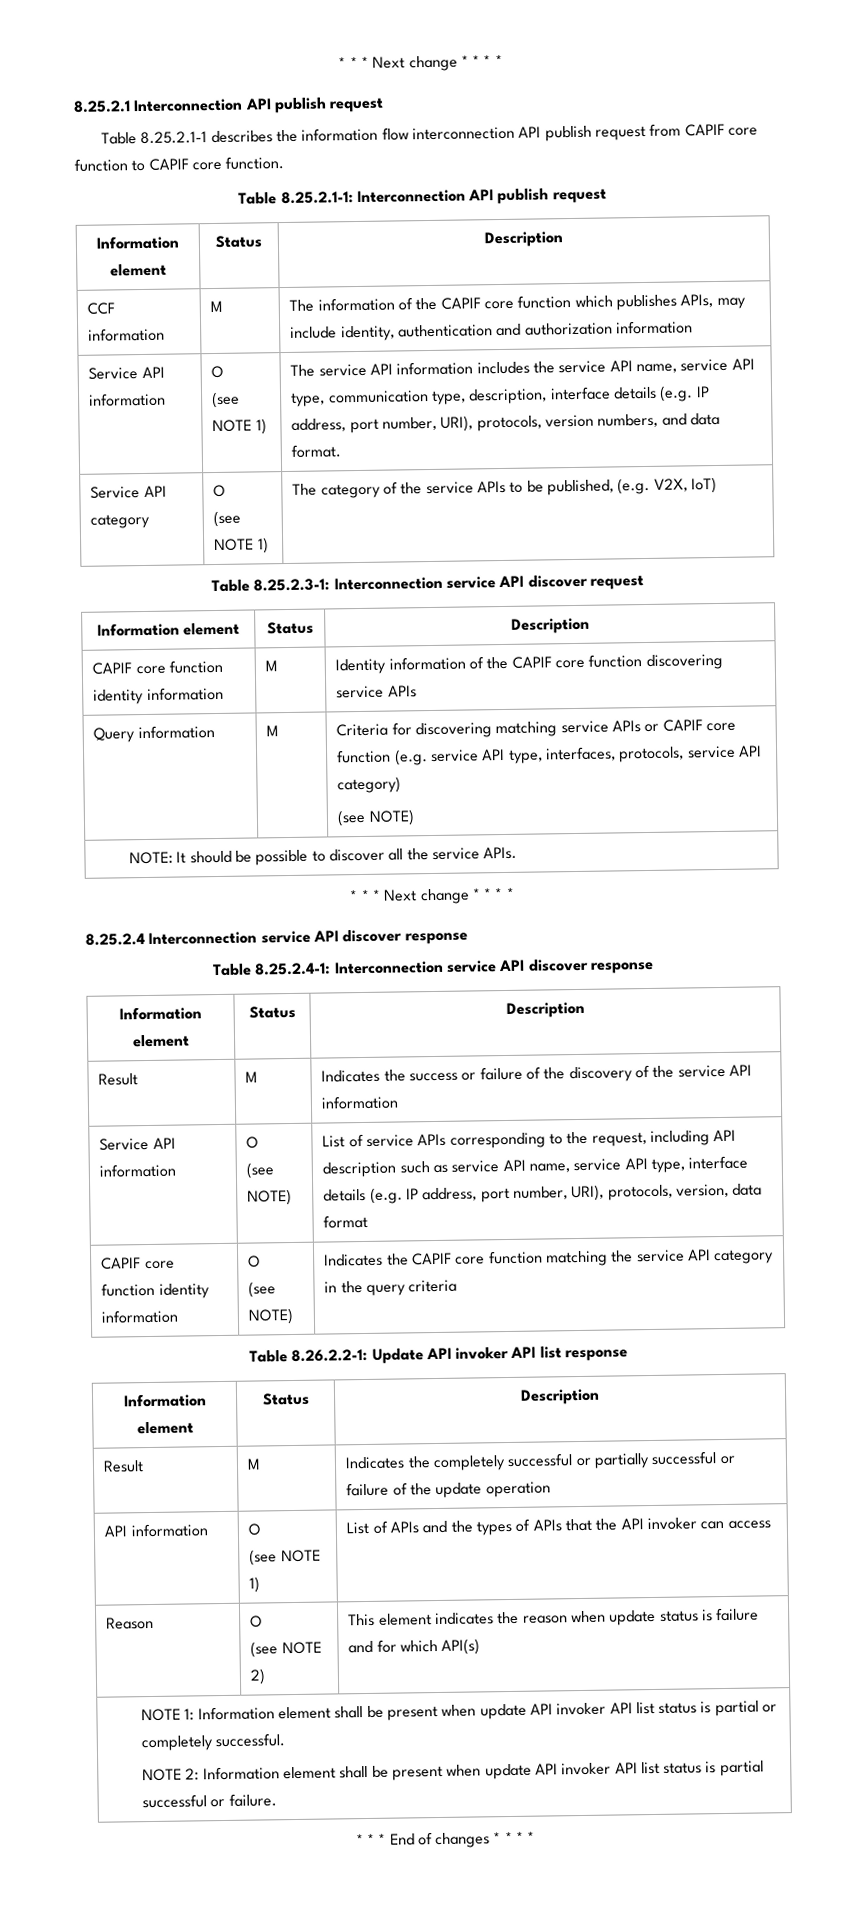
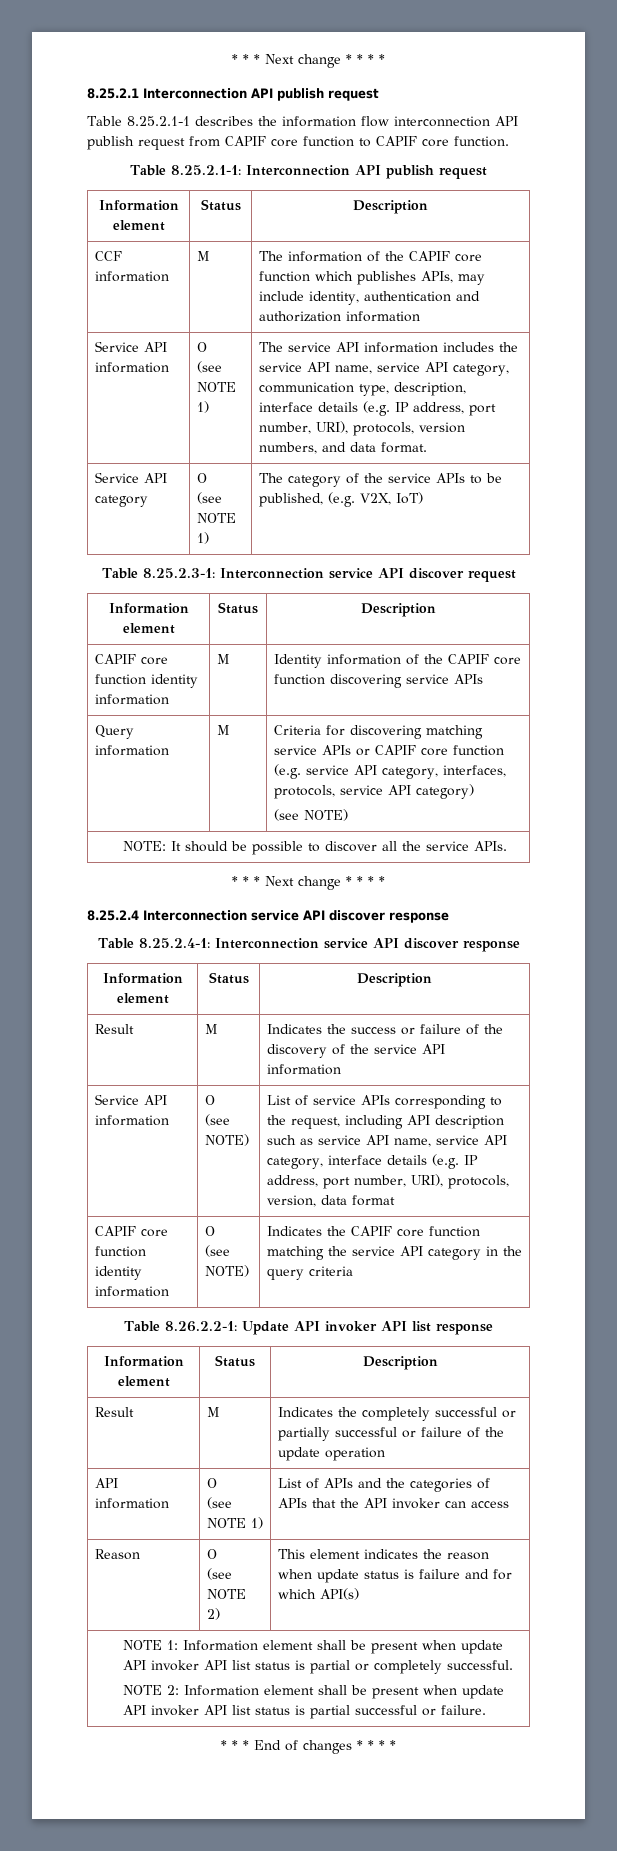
  CCF information | M | The information of the CAPIF core function which publishes APIs, may include identity, authentication and authorization information
  Service API information | O
- (see NOTE 1) | The service API information includes the service API name, service API type, communication type, description, interface details (e.g. IP address, port number, URI), protocols, version numbers, and data format.
+ (see NOTE 1) | The service API information includes the service API name, service API category, communication type, description, interface details (e.g. IP address, port number, URI), protocols, version numbers, and data format.
- Query information | M | Criteria for discovering matching service APIs or CAPIF core function (e.g. service API type, interfaces, protocols, service API category)
+ Query information | M | Criteria for discovering matching service APIs or CAPIF core function (e.g. service API category, interfaces, protocols, service API category)
  Result | M | Indicates the success or failure of the discovery of the service API information
  Service API information | O
- (see NOTE) | List of service APIs corresponding to the request, including API description such as service API name, service API type, interface details (e.g. IP address, port number, URI), protocols, version, data format
+ (see NOTE) | List of service APIs corresponding to the request, including API description such as service API name, service API category, interface details (e.g. IP address, port number, URI), protocols, version, data format
  Result | M | Indicates the completely successful or partially successful or failure of the update operation
  API information | O
- (see NOTE 1) | List of APIs and the types of APIs that the API invoker can access
+ (see NOTE 1) | List of APIs and the categories of APIs that the API invoker can access

